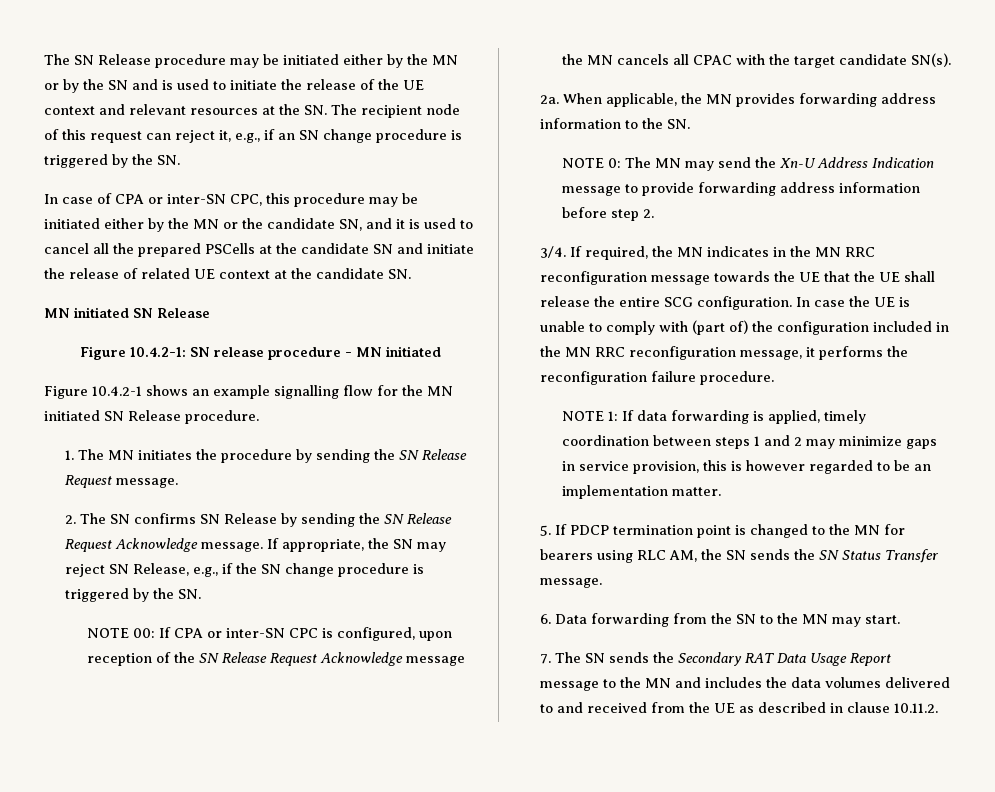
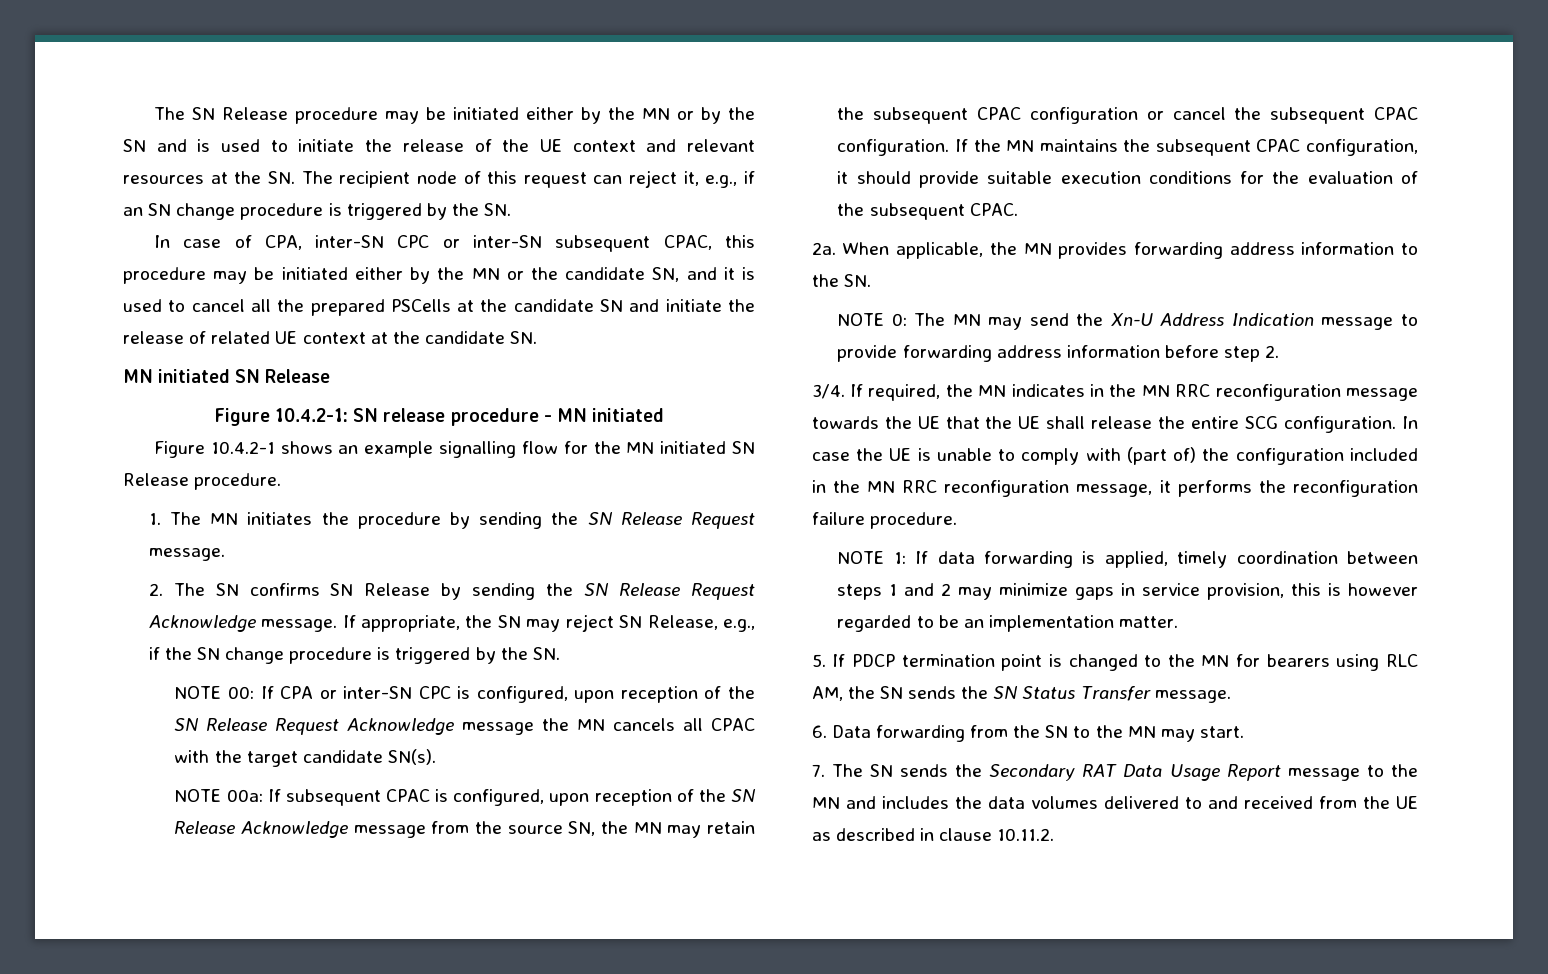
- In case of CPA or inter-SN CPC, this procedure may be initiated either by the MN or the candidate SN, and it is used to cancel all the prepared PSCells at the candidate SN and initiate the release of related UE context at the candidate SN.
+ In case of CPA, inter-SN CPC or inter-SN subsequent CPAC, this procedure may be initiated either by the MN or the candidate SN, and it is used to cancel all the prepared PSCells at the candidate SN and initiate the release of related UE context at the candidate SN.
+ NOTE 00a: If subsequent CPAC is configured, upon reception of the SN Release Acknowledge message from the source SN, the MN may retain the subsequent CPAC configuration or cancel the subsequent CPAC configuration. If the MN maintains the subsequent CPAC configuration, it should provide suitable execution conditions for the evaluation of the subsequent CPAC.

